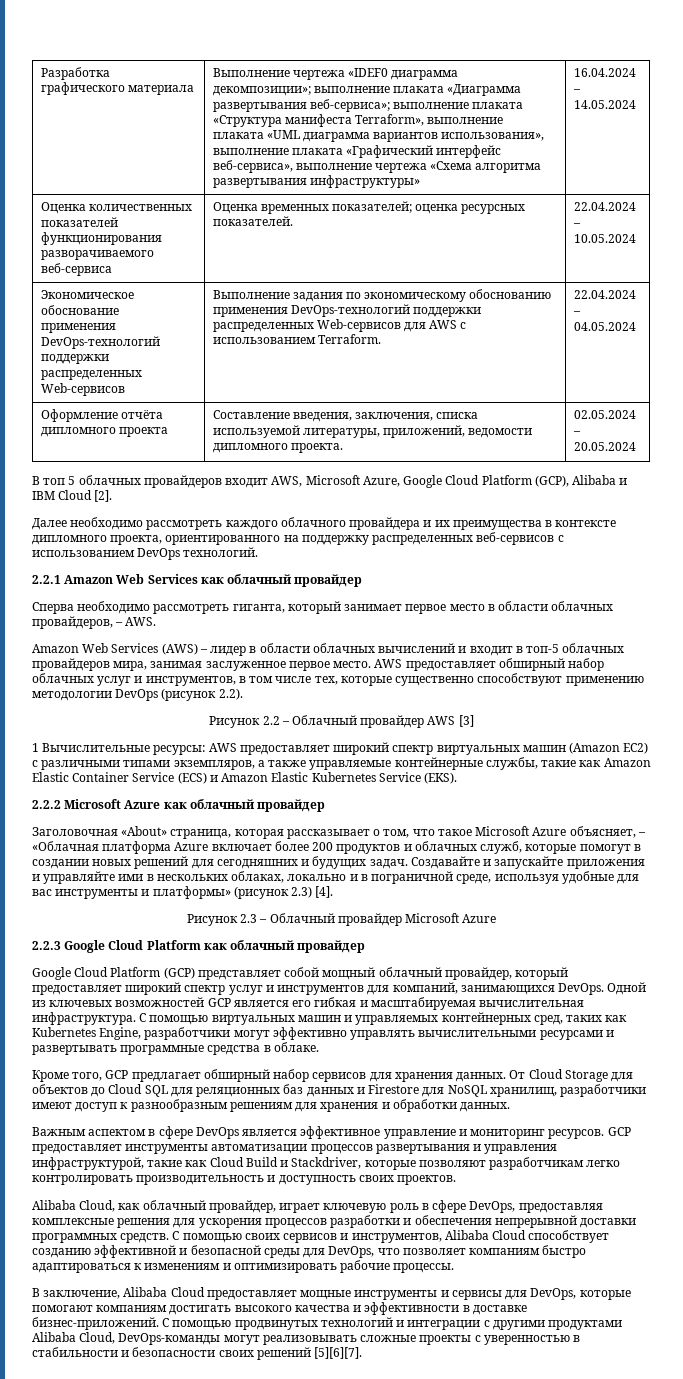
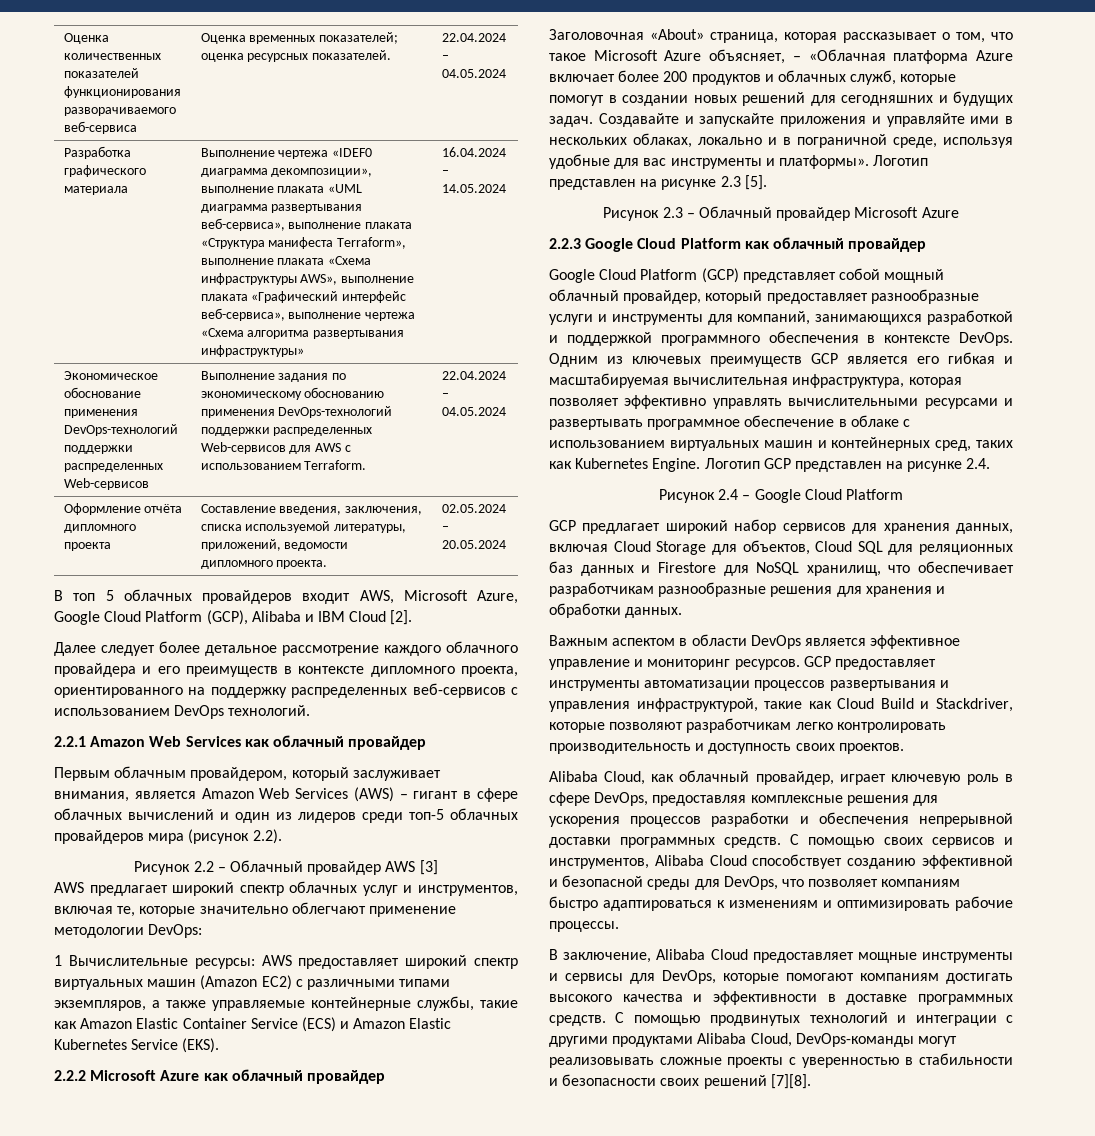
- Разработка графического материала | Выполнение чертежа «IDEF0 диаграмма декомпозиции»; выполнение плаката «Диаграмма развертывания веб-сервиса»; выполнение плаката «Структура манифеста Terraform», выполнение плаката «UML диаграмма вариантов использования», выполнение плаката «Графический интерфейс веб-сервиса», выполнение чертежа «Схема алгоритма развертывания инфраструктуры» | 16.04.2024 – 14.05.2024
- Оценка количественных показателей функционирования разворачиваемого веб-сервиса | Оценка временных показателей; оценка ресурсных показателей. | 22.04.2024 – 10.05.2024
+ Оценка количественных показателей функционирования разворачиваемого веб-сервиса | Оценка временных показателей; оценка ресурсных показателей. | 22.04.2024 – 04.05.2024
+ Разработка графического материала | Выполнение чертежа «IDEF0 диаграмма декомпозиции», выполнение плаката «UML диаграмма развертывания веб-сервиса», выполнение плаката «Структура манифеста Terraform», выполнение плаката «Схема инфраструктуры AWS», выполнение плаката «Графический интерфейс веб-сервиса», выполнение чертежа «Схема алгоритма развертывания инфраструктуры» | 16.04.2024 – 14.05.2024
- Далее необходимо рассмотреть каждого облачного провайдера и их преимущества в контексте дипломного проекта, ориентированного на поддержку распределенных веб-сервисов с использованием DevOps технологий.
+ Далее следует более детальное рассмотрение каждого облачного провайдера и его преимуществ в контексте дипломного проекта, ориентированного на поддержку распределенных веб-сервисов с использованием DevOps технологий.
- Сперва необходимо рассмотреть гиганта, который занимает первое место в области облачных провайдеров, – AWS.
- Amazon Web Services (AWS) – лидер в области облачных вычислений и входит в топ-5 облачных провайдеров мира, занимая заслуженное первое место. AWS предоставляет обширный набор облачных услуг и инструментов, в том числе тех, которые существенно способствуют применению методологии DevOps (рисунок 2.2).
+ Первым облачным провайдером, который заслуживает внимания, является Amazon Web Services (AWS) – гигант в сфере облачных вычислений и один из лидеров среди топ-5 облачных провайдеров мира (рисунок 2.2).
+ AWS предлагает широкий спектр облачных услуг и инструментов, включая те, которые значительно облегчают применение методологии DevOps:
- Создавайте и запускайте приложения и управляйте ими в нескольких облаках, локально и в пограничной среде, используя удобные для вас инструменты и платформы» (рисунок 2.3) [4].
+ Создавайте и запускайте приложения и управляйте ими в нескольких облаках, локально и в пограничной среде, используя удобные для вас инструменты и платформы». Логотип представлен на рисунке 2.3 [5].
- Google Cloud Platform (GCP) представляет собой мощный облачный провайдер, который предоставляет широкий спектр услуг и инструментов для компаний, занимающихся DevOps. Одной из ключевых возможностей GCP является его гибкая и масштабируемая вычислительная инфраструктура. С помощью виртуальных машин и управляемых контейнерных сред, таких как Kubernetes Engine, разработчики могут эффективно управлять вычислительными ресурсами и развертывать программные средства в облаке.
- Кроме того, GCP предлагает обширный набор сервисов для хранения данных. От Cloud Storage для объектов до Cloud SQL для реляционных баз данных и Firestore для NoSQL хранилищ, разработчики имеют доступ к разнообразным решениям для хранения и обработки данных.
+ Google Cloud Platform (GCP) представляет собой мощный облачный провайдер, который предоставляет разнообразные услуги и инструменты для компаний, занимающихся разработкой и поддержкой программного обеспечения в контексте DevOps. Одним из ключевых преимуществ GCP является его гибкая и масштабируемая вычислительная инфраструктура, которая позволяет эффективно управлять вычислительными ресурсами и развертывать программное обеспечение в облаке с использованием виртуальных машин и контейнерных сред, таких как Kubernetes Engine. Логотип GCP представлен на рисунке 2.4.
+ Рисунок 2.4 – Google Cloud Platform
+ GCP предлагает широкий набор сервисов для хранения данных, включая Cloud Storage для объектов, Cloud SQL для реляционных баз данных и Firestore для NoSQL хранилищ, что обеспечивает разработчикам разнообразные решения для хранения и обработки данных.
- Важным аспектом в сфере DevOps является эффективное управление и мониторинг ресурсов.
+ Важным аспектом в области DevOps является эффективное управление и мониторинг ресурсов.
- В заключение, Alibaba Cloud предоставляет мощные инструменты и сервисы для DevOps, которые помогают компаниям достигать высокого качества и эффективности в доставке бизнес-приложений.
+ В заключение, Alibaba Cloud предоставляет мощные инструменты и сервисы для DevOps, которые помогают компаниям достигать высокого качества и эффективности в доставке программных средств.
- С помощью продвинутых технологий и интеграции с другими продуктами Alibaba Cloud, DevOps-команды могут реализовывать сложные проекты с уверенностью в стабильности и безопасности своих решений [5][6][7].
+ С помощью продвинутых технологий и интеграции с другими продуктами Alibaba Cloud, DevOps-команды могут реализовывать сложные проекты с уверенностью в стабильности и безопасности своих решений [7][8].

